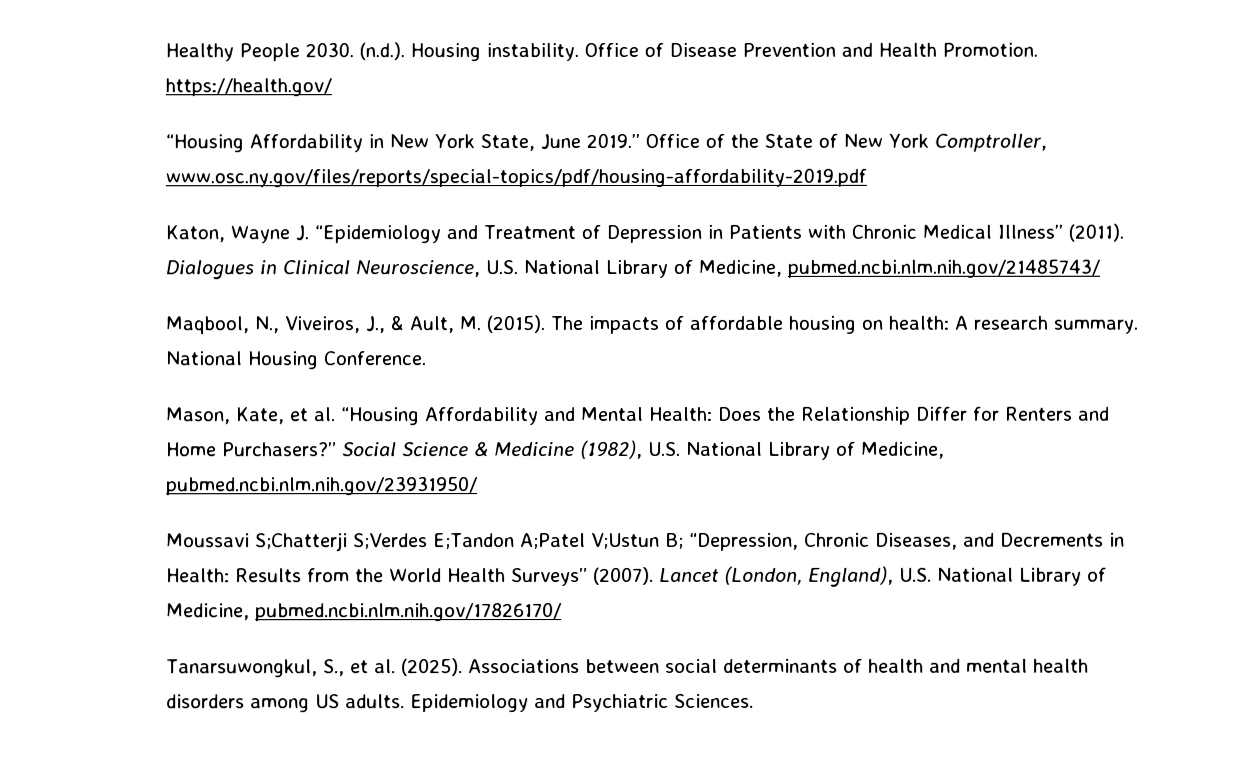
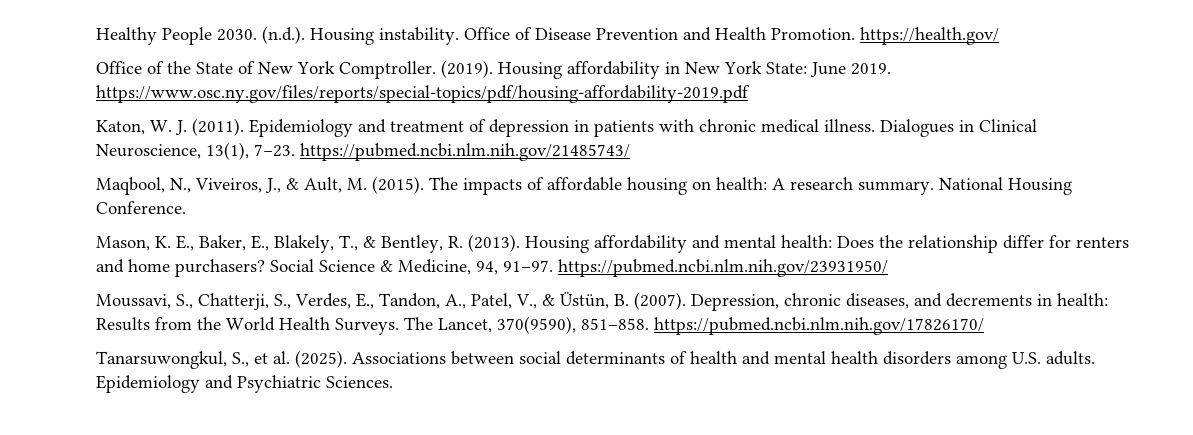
- “Housing Affordability in New York State, June 2019.” Office of the State of New York Comptroller, www.osc.ny.gov/files/reports/special-topics/pdf/housing-affordability-2019.pdf
- Katon, Wayne J. “Epidemiology and Treatment of Depression in Patients with Chronic Medical Illness” (2011). Dialogues in Clinical Neuroscience, U.S. National Library of Medicine, pubmed.ncbi.nlm.nih.gov/21485743/
+ Office of the State of New York Comptroller. (2019). Housing affordability in New York State: June 2019. https://www.osc.ny.gov/files/reports/special-topics/pdf/housing-affordability-2019.pdf
+ Katon, W. J. (2011). Epidemiology and treatment of depression in patients with chronic medical illness. Dialogues in Clinical Neuroscience, 13(1), 7–23. https://pubmed.ncbi.nlm.nih.gov/21485743/
- Mason, Kate, et al. “Housing Affordability and Mental Health: Does the Relationship Differ for Renters and Home Purchasers?” Social Science & Medicine (1982), U.S. National Library of Medicine, pubmed.ncbi.nlm.nih.gov/23931950/
- Moussavi S;Chatterji S;Verdes E;Tandon A;Patel V;Ustun B; “Depression, Chronic Diseases, and Decrements in Health: Results from the World Health Surveys” (2007). Lancet (London, England), U.S. National Library of Medicine, pubmed.ncbi.nlm.nih.gov/17826170/
+ Mason, K. E., Baker, E., Blakely, T., & Bentley, R. (2013). Housing affordability and mental health: Does the relationship differ for renters and home purchasers? Social Science & Medicine, 94, 91–97. https://pubmed.ncbi.nlm.nih.gov/23931950/
+ Moussavi, S., Chatterji, S., Verdes, E., Tandon, A., Patel, V., & Üstün, B. (2007). Depression, chronic diseases, and decrements in health: Results from the World Health Surveys. The Lancet, 370(9590), 851–858. https://pubmed.ncbi.nlm.nih.gov/17826170/
- Associations between social determinants of health and mental health disorders among US adults.
+ Associations between social determinants of health and mental health disorders among U.S. adults.

